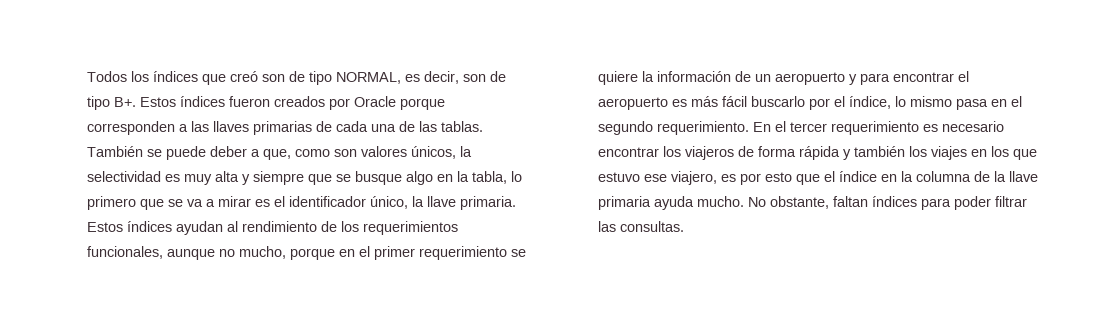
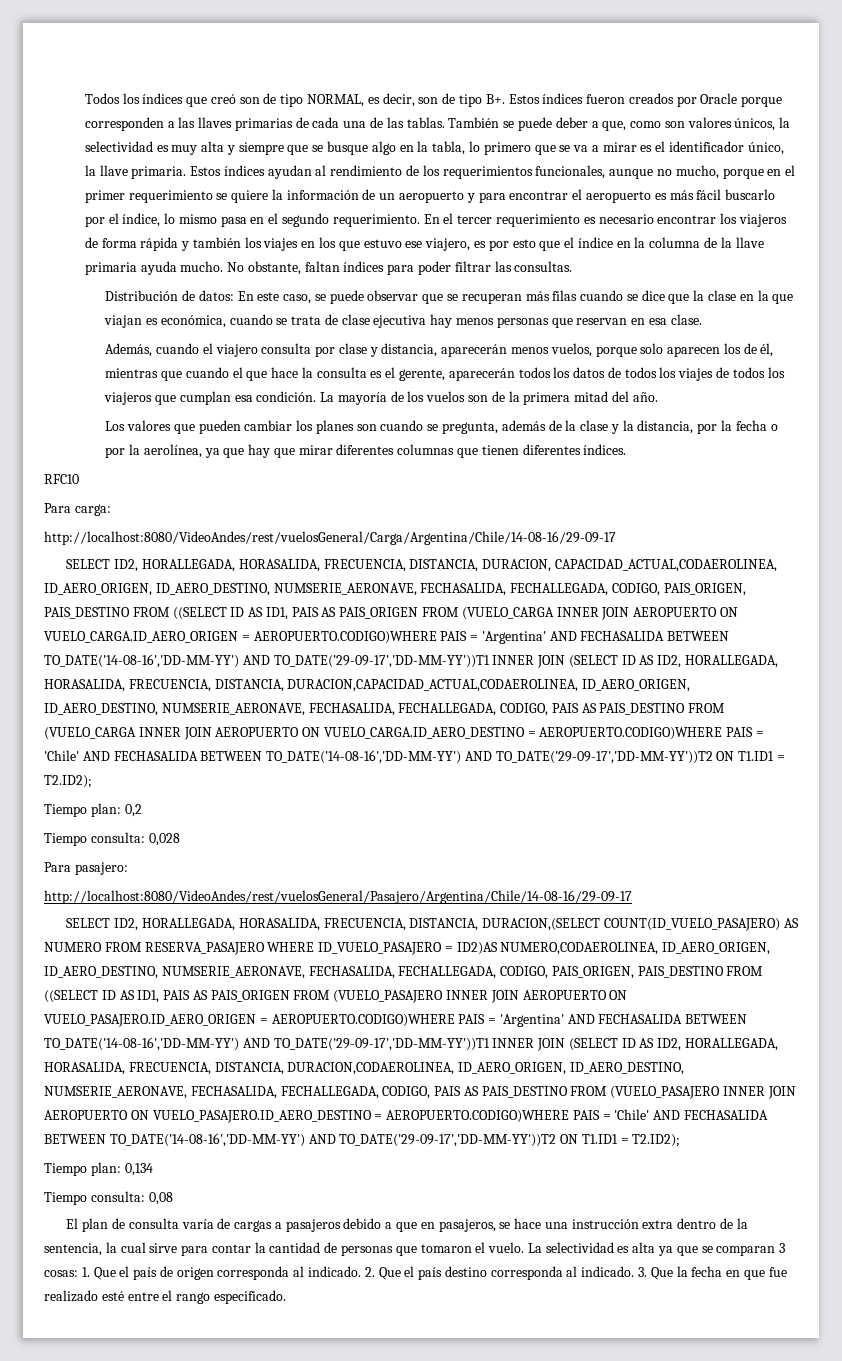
+ Distribución de datos: En este caso, se puede observar que se recuperan más filas cuando se dice que la clase en la que viajan es económica, cuando se trata de clase ejecutiva hay menos personas que reservan en esa clase.
+ Además, cuando el viajero consulta por clase y distancia, aparecerán menos vuelos, porque solo aparecen los de él, mientras que cuando el que hace la consulta es el gerente, aparecerán todos los datos de todos los viajes de todos los viajeros que cumplan esa condición. La mayoría de los vuelos son de la primera mitad del año.
+ Los valores que pueden cambiar los planes son cuando se pregunta, además de la clase y la distancia, por la fecha o por la aerolínea, ya que hay que mirar diferentes columnas que tienen diferentes índices.
+ RFC10
+ Para carga:
+ http://localhost:8080/VideoAndes/rest/vuelosGeneral/Carga/Argentina/Chile/14-08-16/29-09-17
+ SELECT ID2, HORALLEGADA, HORASALIDA, FRECUENCIA, DISTANCIA, DURACION, CAPACIDAD_ACTUAL,CODAEROLINEA, ID_AERO_ORIGEN, ID_AERO_DESTINO, NUMSERIE_AERONAVE, FECHASALIDA, FECHALLEGADA, CODIGO, PAIS_ORIGEN, PAIS_DESTINO FROM ((SELECT ID AS ID1, PAIS AS PAIS_ORIGEN FROM (VUELO_CARGA INNER JOIN AEROPUERTO ON VUELO_CARGA.ID_AERO_ORIGEN = AEROPUERTO.CODIGO)WHERE PAIS = 'Argentina' AND FECHASALIDA BETWEEN TO_DATE('14-08-16','DD-MM-YY') AND TO_DATE('29-09-17','DD-MM-YY'))T1 INNER JOIN (SELECT ID AS ID2, HORALLEGADA, HORASALIDA, FRECUENCIA, DISTANCIA, DURACION,CAPACIDAD_ACTUAL,CODAEROLINEA, ID_AERO_ORIGEN, ID_AERO_DESTINO, NUMSERIE_AERONAVE, FECHASALIDA, FECHALLEGADA, CODIGO, PAIS AS PAIS_DESTINO FROM (VUELO_CARGA INNER JOIN AEROPUERTO ON VUELO_CARGA.ID_AERO_DESTINO = AEROPUERTO.CODIGO)WHERE PAIS = 'Chile' AND FECHASALIDA BETWEEN TO_DATE('14-08-16','DD-MM-YY') AND TO_DATE('29-09-17','DD-MM-YY'))T2 ON T1.ID1 = T2.ID2);
+ Tiempo plan: 0,2
+ Tiempo consulta: 0,028
+ Para pasajero:
+ http://localhost:8080/VideoAndes/rest/vuelosGeneral/Pasajero/Argentina/Chile/14-08-16/29-09-17
+ SELECT ID2, HORALLEGADA, HORASALIDA, FRECUENCIA, DISTANCIA, DURACION,(SELECT COUNT(ID_VUELO_PASAJERO) AS NUMERO FROM RESERVA_PASAJERO WHERE ID_VUELO_PASAJERO = ID2)AS NUMERO,CODAEROLINEA, ID_AERO_ORIGEN, ID_AERO_DESTINO, NUMSERIE_AERONAVE, FECHASALIDA, FECHALLEGADA, CODIGO, PAIS_ORIGEN, PAIS_DESTINO FROM ((SELECT ID AS ID1, PAIS AS PAIS_ORIGEN FROM (VUELO_PASAJERO INNER JOIN AEROPUERTO ON VUELO_PASAJERO.ID_AERO_ORIGEN = AEROPUERTO.CODIGO)WHERE PAIS = 'Argentina' AND FECHASALIDA BETWEEN TO_DATE('14-08-16','DD-MM-YY') AND TO_DATE('29-09-17','DD-MM-YY'))T1 INNER JOIN (SELECT ID AS ID2, HORALLEGADA, HORASALIDA, FRECUENCIA, DISTANCIA, DURACION,CODAEROLINEA, ID_AERO_ORIGEN, ID_AERO_DESTINO, NUMSERIE_AERONAVE, FECHASALIDA, FECHALLEGADA, CODIGO, PAIS AS PAIS_DESTINO FROM (VUELO_PASAJERO INNER JOIN AEROPUERTO ON VUELO_PASAJERO.ID_AERO_DESTINO = AEROPUERTO.CODIGO)WHERE PAIS = 'Chile' AND FECHASALIDA BETWEEN TO_DATE('14-08-16','DD-MM-YY') AND TO_DATE('29-09-17','DD-MM-YY'))T2 ON T1.ID1 = T2.ID2);
+ Tiempo plan: 0,134
+ Tiempo consulta: 0,08
+ El plan de consulta varía de cargas a pasajeros debido a que en pasajeros, se hace una instrucción extra dentro de la sentencia, la cual sirve para contar la cantidad de personas que tomaron el vuelo. La selectividad es alta ya que se comparan 3 cosas: 1. Que el país de origen corresponda al indicado. 2. Que el país destino corresponda al indicado. 3. Que la fecha en que fue realizado esté entre el rango especificado.

